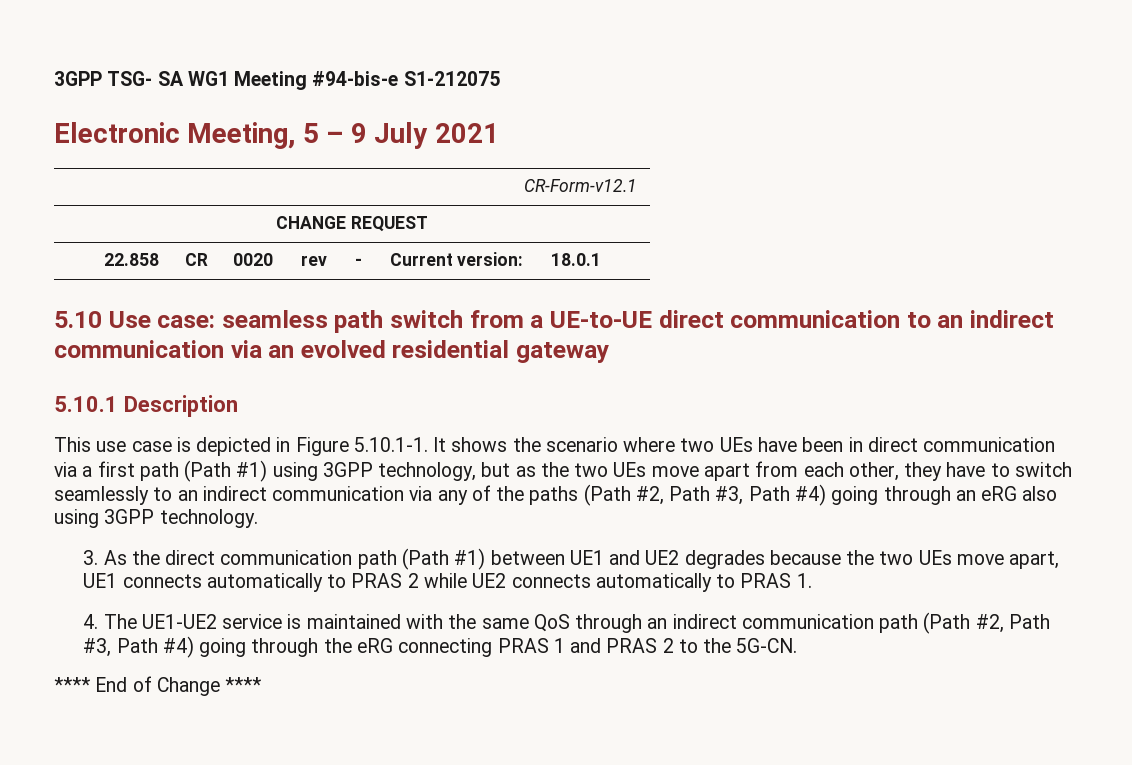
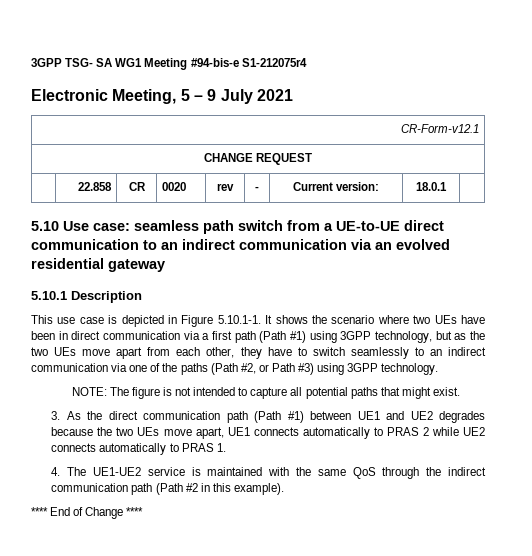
- 3GPP TSG- SA WG1 Meeting #94-bis-e S1-212075
+ 3GPP TSG- SA WG1 Meeting #94-bis-e S1-212075r4
- This use case is depicted in Figure 5.10.1-1. It shows the scenario where two UEs have been in direct communication via a first path (Path #1) using 3GPP technology, but as the two UEs move apart from each other, they have to switch seamlessly to an indirect communication via any of the paths (Path #2, Path #3, Path #4) going through an eRG also using 3GPP technology.
+ This use case is depicted in Figure 5.10.1-1. It shows the scenario where two UEs have been in direct communication via a first path (Path #1) using 3GPP technology, but as the two UEs move apart from each other, they have to switch seamlessly to an indirect communication via one of the paths (Path #2, or Path #3) using 3GPP technology.
+ NOTE: The figure is not intended to capture all potential paths that might exist.
- 4. The UE1-UE2 service is maintained with the same QoS through an indirect communication path (Path #2, Path #3, Path #4) going through the eRG connecting PRAS 1 and PRAS 2 to the 5G-CN.
+ 4. The UE1-UE2 service is maintained with the same QoS through the indirect communication path (Path #2 in this example).

